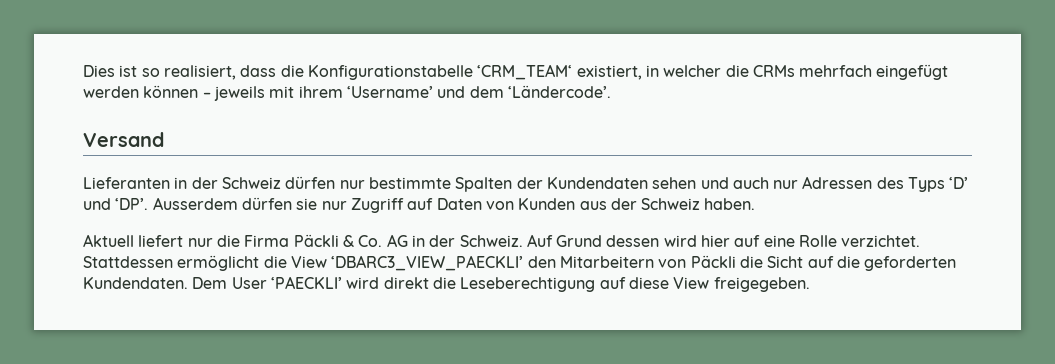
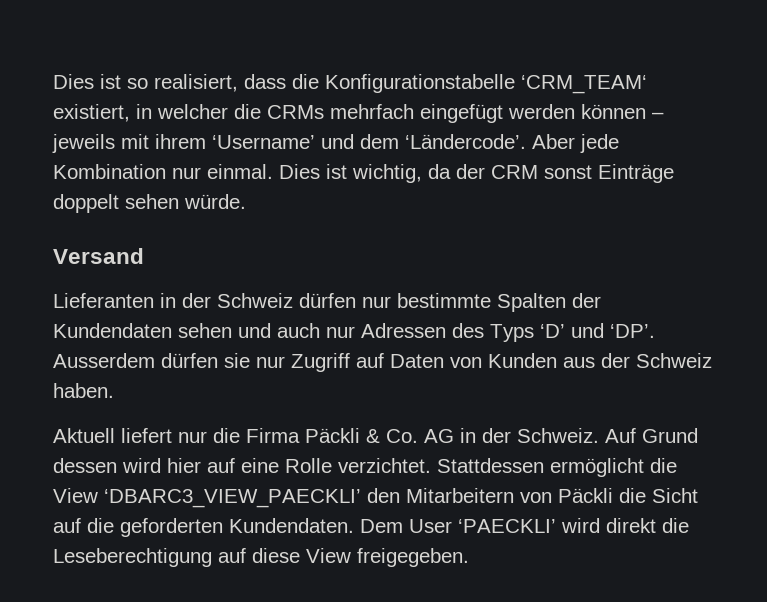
+ Aber jede Kombination nur einmal. Dies ist wichtig, da der CRM sonst Einträge doppelt sehen würde.

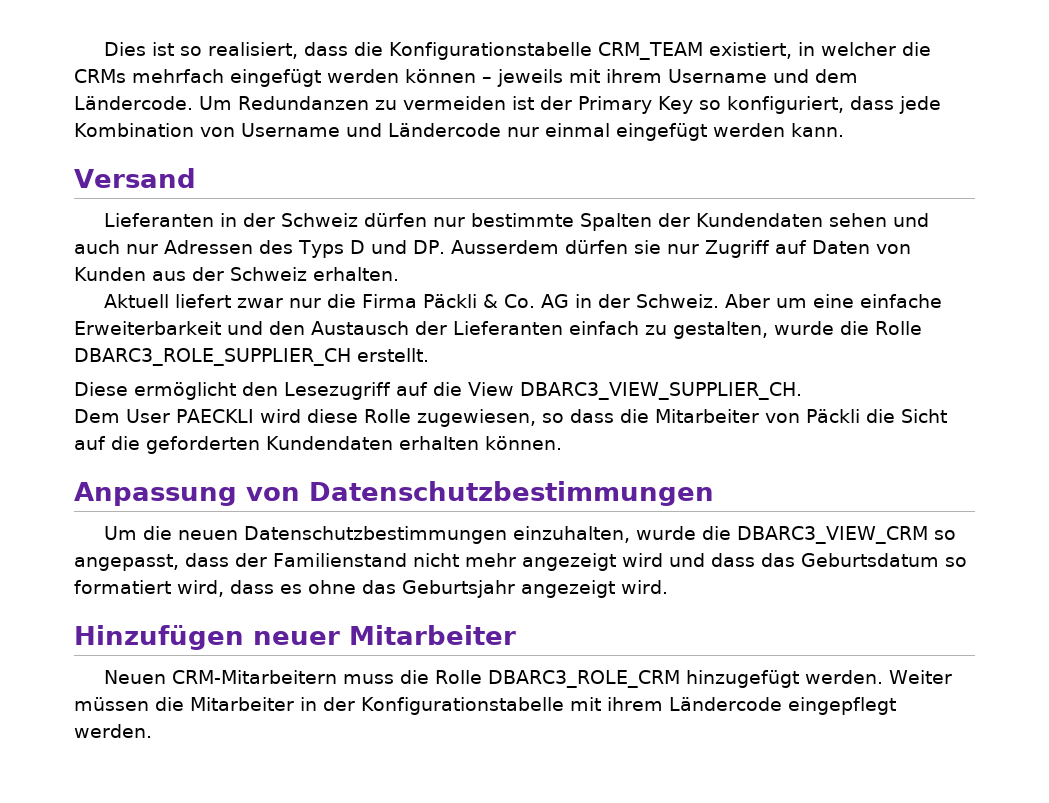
- Dies ist so realisiert, dass die Konfigurationstabelle ‘CRM_TEAM‘ existiert, in welcher die CRMs mehrfach eingefügt werden können – jeweils mit ihrem ‘Username’ und dem ‘Ländercode’. Aber jede Kombination nur einmal. Dies ist wichtig, da der CRM sonst Einträge doppelt sehen würde.
+ Dies ist so realisiert, dass die Konfigurationstabelle CRM_TEAM existiert, in welcher die CRMs mehrfach eingefügt werden können – jeweils mit ihrem Username und dem Ländercode. Um Redundanzen zu vermeiden ist der Primary Key so konfiguriert, dass jede Kombination von Username und Ländercode nur einmal eingefügt werden kann.
- Lieferanten in der Schweiz dürfen nur bestimmte Spalten der Kundendaten sehen und auch nur Adressen des Typs ‘D’ und ‘DP’. Ausserdem dürfen sie nur Zugriff auf Daten von Kunden aus der Schweiz haben.
+ Lieferanten in der Schweiz dürfen nur bestimmte Spalten der Kundendaten sehen und auch nur Adressen des Typs D und DP. Ausserdem dürfen sie nur Zugriff auf Daten von Kunden aus der Schweiz erhalten.
- Aktuell liefert nur die Firma Päckli & Co. AG in der Schweiz.
+ Aktuell liefert zwar nur die Firma Päckli & Co. AG in der Schweiz.
- Auf Grund dessen wird hier auf eine Rolle verzichtet. Stattdessen ermöglicht die View ‘DBARC3_VIEW_PAECKLI’ den Mitarbeitern von Päckli die Sicht auf die geforderten Kundendaten. Dem User ‘PAECKLI’ wird direkt die Leseberechtigung auf diese View freigegeben.
+ Aber um eine einfache Erweiterbarkeit und den Austausch der Lieferanten einfach zu gestalten, wurde die Rolle DBARC3_ROLE_SUPPLIER_CH erstellt.
+ Diese ermöglicht den Lesezugriff auf die View DBARC3_VIEW_SUPPLIER_CH.
+ Dem User PAECKLI wird diese Rolle zugewiesen, so dass die Mitarbeiter von Päckli die Sicht auf die geforderten Kundendaten erhalten können.
+ Anpassung von Datenschutzbestimmungen
+ Um die neuen Datenschutzbestimmungen einzuhalten, wurde die DBARC3_VIEW_CRM so angepasst, dass der Familienstand nicht mehr angezeigt wird und dass das Geburtsdatum so formatiert wird, dass es ohne das Geburtsjahr angezeigt wird.
+ Hinzufügen neuer Mitarbeiter
+ Neuen CRM-Mitarbeitern muss die Rolle DBARC3_ROLE_CRM hinzugefügt werden. Weiter müssen die Mitarbeiter in der Konfigurationstabelle mit ihrem Ländercode eingepflegt werden.

